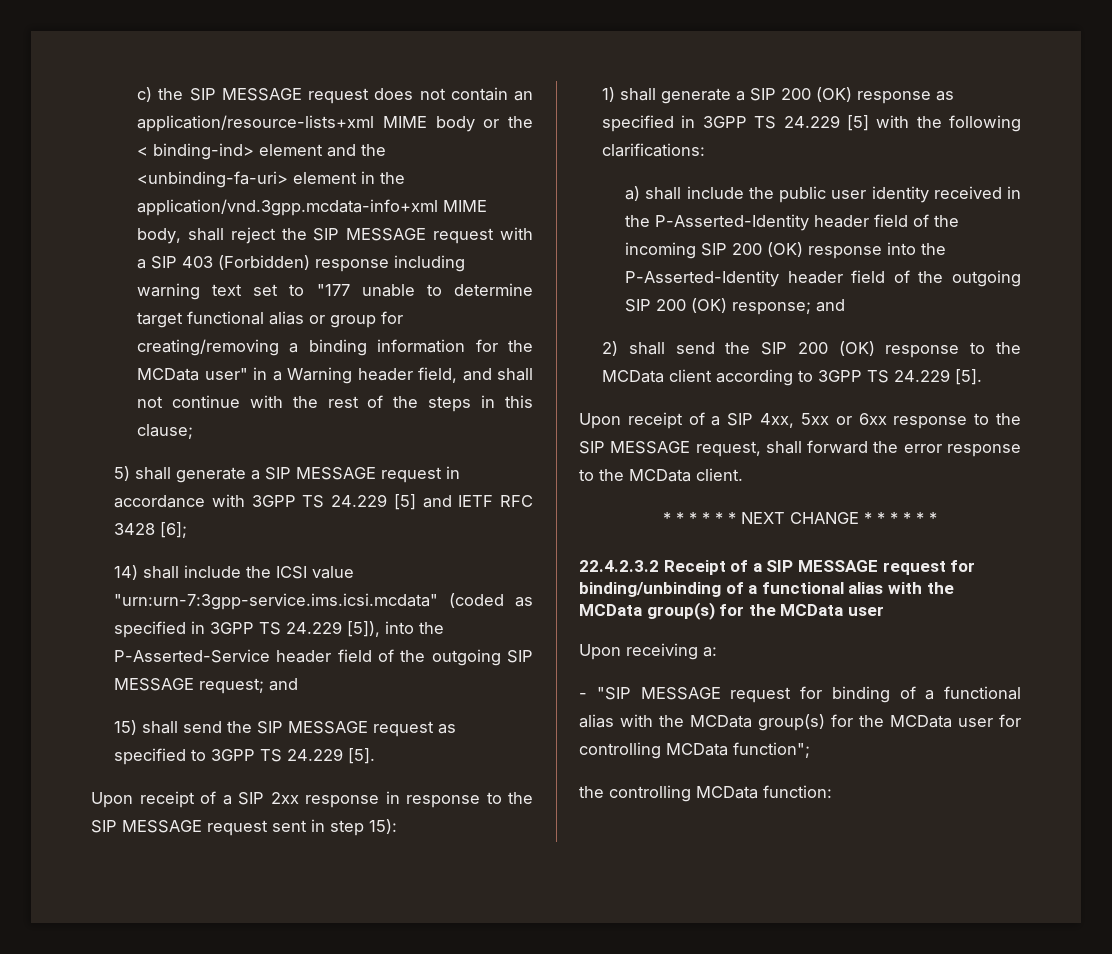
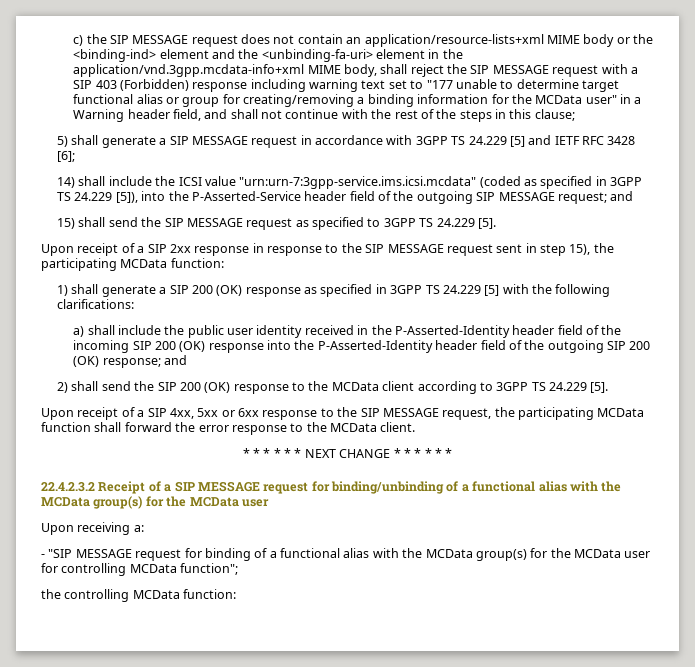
- c) the SIP MESSAGE request does not contain an application/resource-lists+xml MIME body or the < binding-ind> element and the <unbinding-fa-uri> element in the application/vnd.3gpp.mcdata-info+xml MIME body, shall reject the SIP MESSAGE request with a SIP 403 (Forbidden) response including warning text set to "177 unable to determine target functional alias or group for creating/removing a binding information for the MCData user" in a Warning header field, and shall not continue with the rest of the steps in this clause;
+ c) the SIP MESSAGE request does not contain an application/resource-lists+xml MIME body or the <binding-ind> element and the <unbinding-fa-uri> element in the application/vnd.3gpp.mcdata-info+xml MIME body, shall reject the SIP MESSAGE request with a SIP 403 (Forbidden) response including warning text set to "177 unable to determine target functional alias or group for creating/removing a binding information for the MCData user" in a Warning header field, and shall not continue with the rest of the steps in this clause;
- Upon receipt of a SIP 2xx response in response to the SIP MESSAGE request sent in step 15):
+ Upon receipt of a SIP 2xx response in response to the SIP MESSAGE request sent in step 15), the participating MCData function:
- Upon receipt of a SIP 4xx, 5xx or 6xx response to the SIP MESSAGE request, shall forward the error response to the MCData client.
+ Upon receipt of a SIP 4xx, 5xx or 6xx response to the SIP MESSAGE request, the participating MCData function shall forward the error response to the MCData client.

